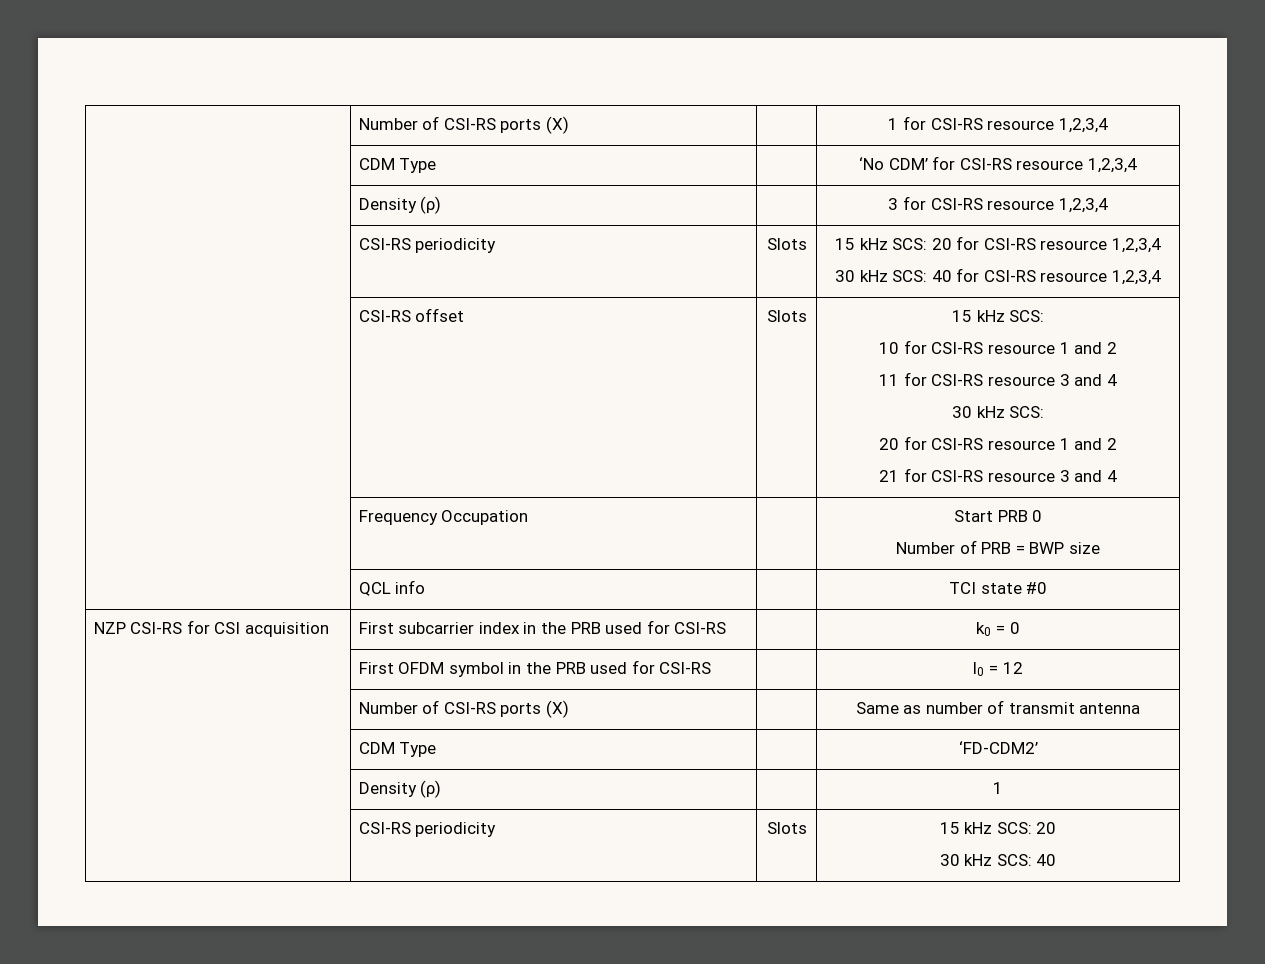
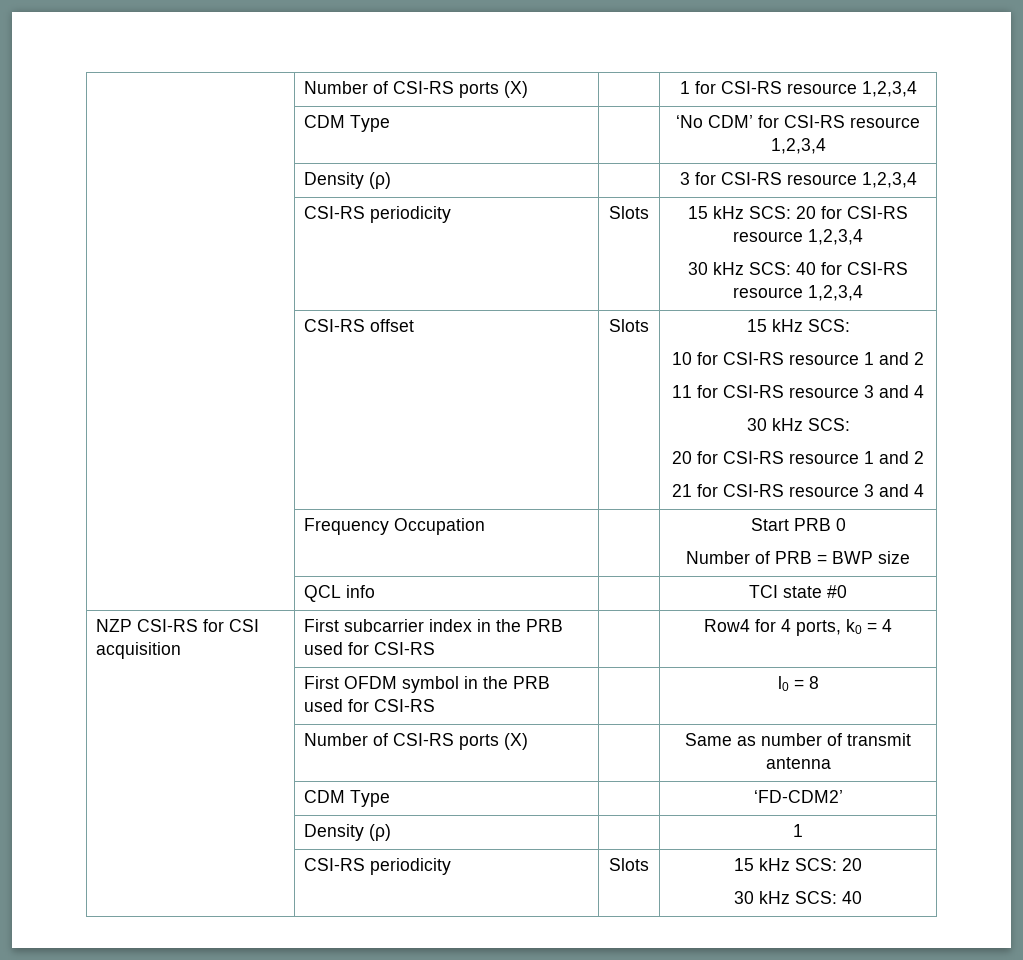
- NZP CSI-RS for CSI acquisition | First subcarrier index in the PRB used for CSI-RS | | k0 = 0
+ NZP CSI-RS for CSI acquisition | First subcarrier index in the PRB used for CSI-RS | | Row4 for 4 ports, k0 = 4
- | First OFDM symbol in the PRB used for CSI-RS | | l0 = 12
+ | First OFDM symbol in the PRB used for CSI-RS | | l0 = 8

